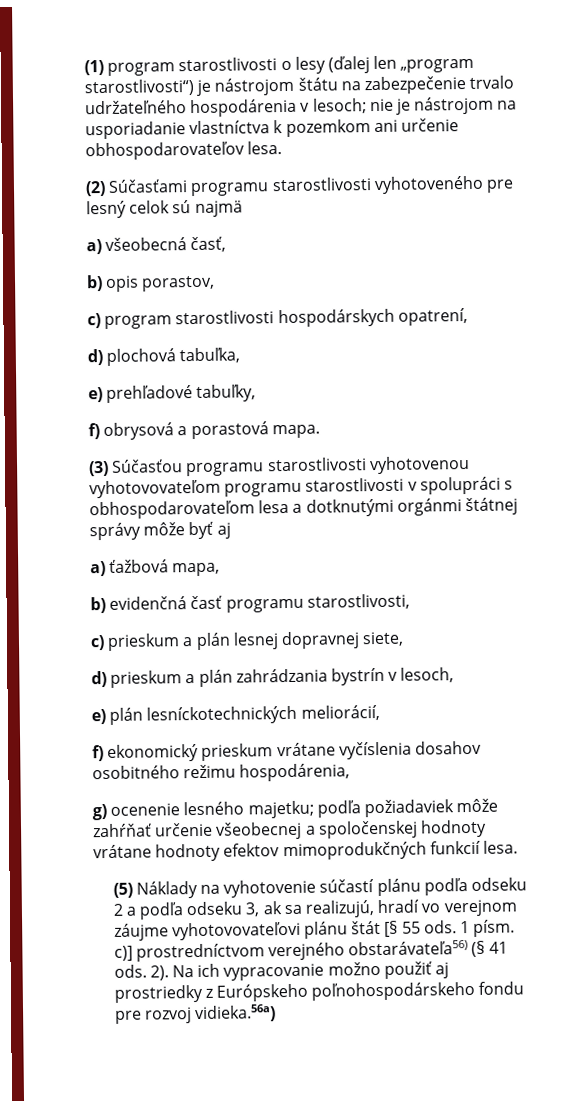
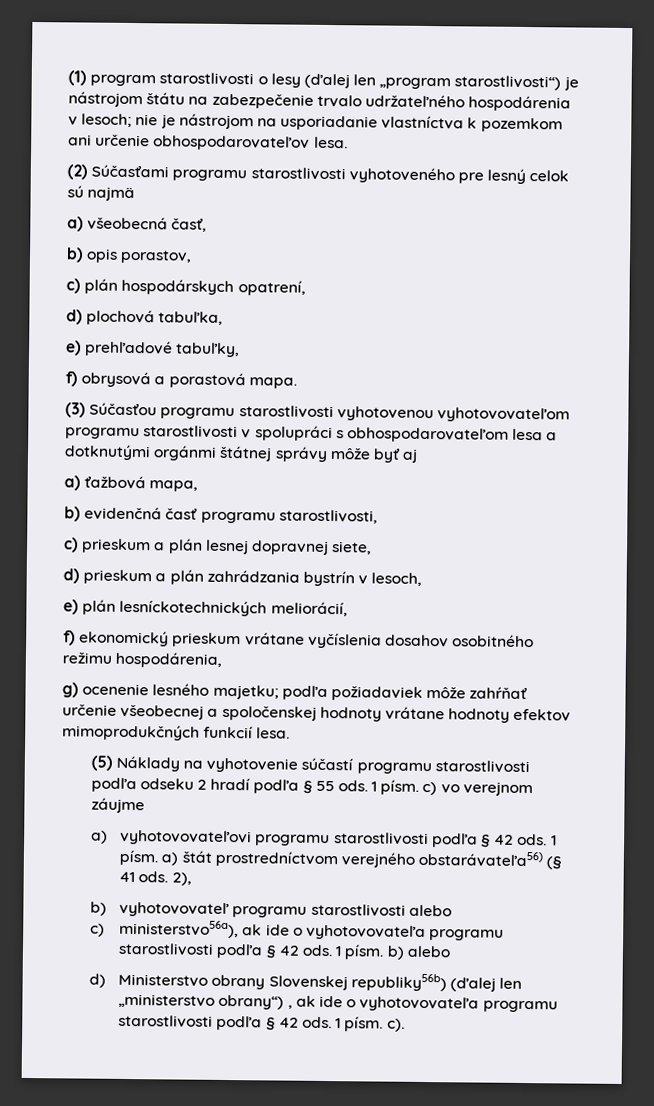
- c) program starostlivosti hospodárskych opatrení,
+ c) plán hospodárskych opatrení,
- (5) Náklady na vyhotovenie súčastí plánu podľa odseku 2 a podľa odseku 3, ak sa realizujú, hradí vo verejnom záujme vyhotovovateľovi plánu štát [§ 55 ods. 1 písm. c)] prostredníctvom verejného obstarávateľa56) (§ 41 ods.
+ (5) Náklady na vyhotovenie súčastí programu starostlivosti podľa odseku 2 hradí podľa § 55 ods. 1 písm. c) vo verejnom záujme
+ a) vyhotovovateľovi programu starostlivosti podľa § 42 ods. 1 písm. a) štát prostredníctvom verejného obstarávateľa56) (§ 41 ods.
- 2). Na ich vypracovanie možno použiť aj prostriedky z Európskeho poľnohospodárskeho fondu pre rozvoj vidieka.56a)
+ 2),
+ b) vyhotovovateľ programu starostlivosti alebo
+ c) ministerstvo56a), ak ide o vyhotovovateľa programu starostlivosti podľa § 42 ods. 1 písm. b) alebo
+ d) Ministerstvo obrany Slovenskej republiky56b) (ďalej len „ministerstvo obrany“) , ak ide o vyhotovovateľa programu starostlivosti podľa § 42 ods. 1 písm. c).

